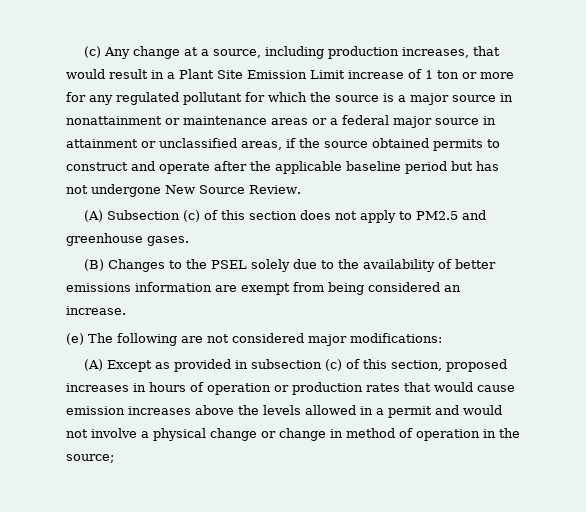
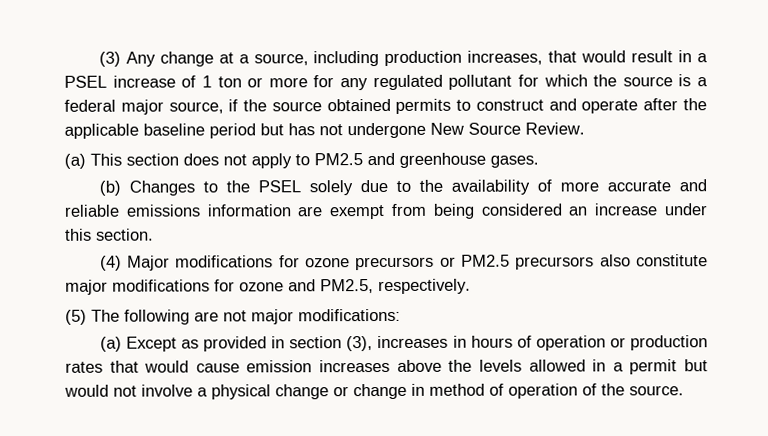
- (c) Any change at a source, including production increases, that would result in a Plant Site Emission Limit increase of 1 ton or more for any regulated pollutant for which the source is a major source in nonattainment or maintenance areas or a federal major source in attainment or unclassified areas, if the source obtained permits to construct and operate after the applicable baseline period but has not undergone New Source Review.
+ (3) Any change at a source, including production increases, that would result in a PSEL increase of 1 ton or more for any regulated pollutant for which the source is a federal major source, if the source obtained permits to construct and operate after the applicable baseline period but has not undergone New Source Review.
- (A) Subsection (c) of this section does not apply to PM2.5 and greenhouse gases.
+ (a) This section does not apply to PM2.5 and greenhouse gases.
- (B) Changes to the PSEL solely due to the availability of better emissions information are exempt from being considered an increase.
- (e) The following are not considered major modifications:
+ (b) Changes to the PSEL solely due to the availability of more accurate and reliable emissions information are exempt from being considered an increase under this section.
+ (4) Major modifications for ozone precursors or PM2.5 precursors also constitute major modifications for ozone and PM2.5, respectively.
+ (5) The following are not major modifications:
- (A) Except as provided in subsection (c) of this section, proposed increases in hours of operation or production rates that would cause emission increases above the levels allowed in a permit and would not involve a physical change or change in method of operation in the source;
+ (a) Except as provided in section (3), increases in hours of operation or production rates that would cause emission increases above the levels allowed in a permit but would not involve a physical change or change in method of operation of the source.

